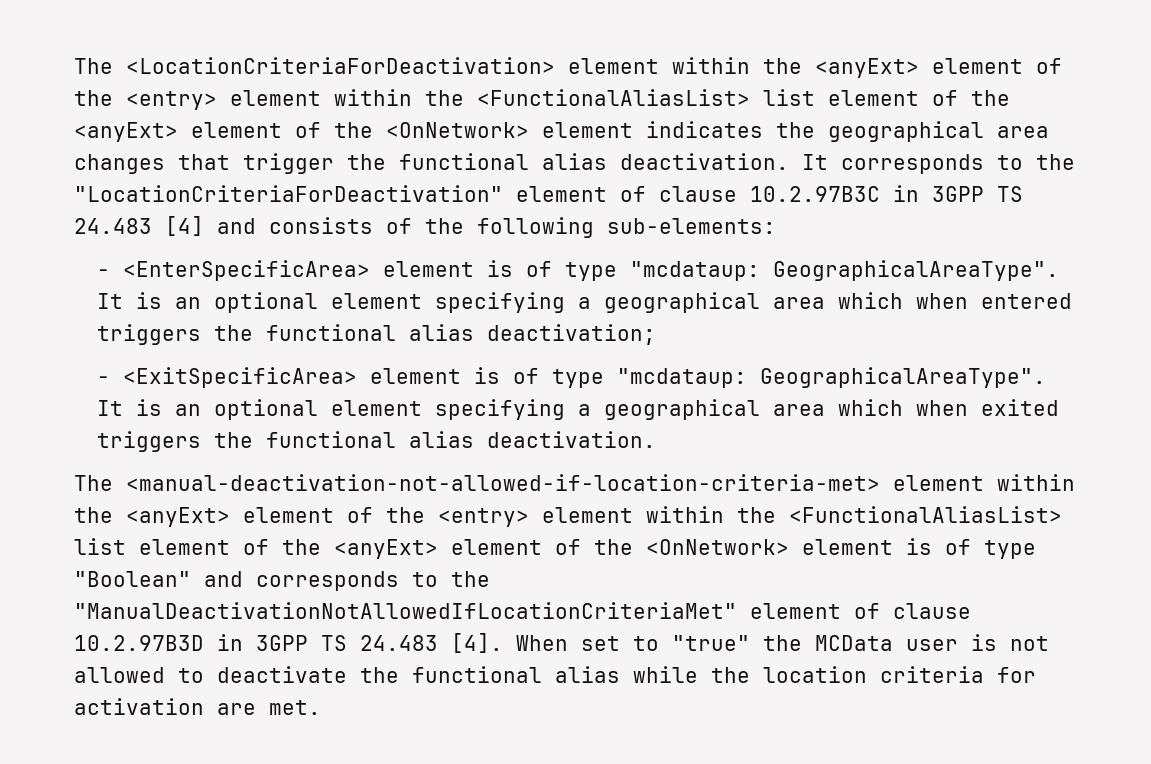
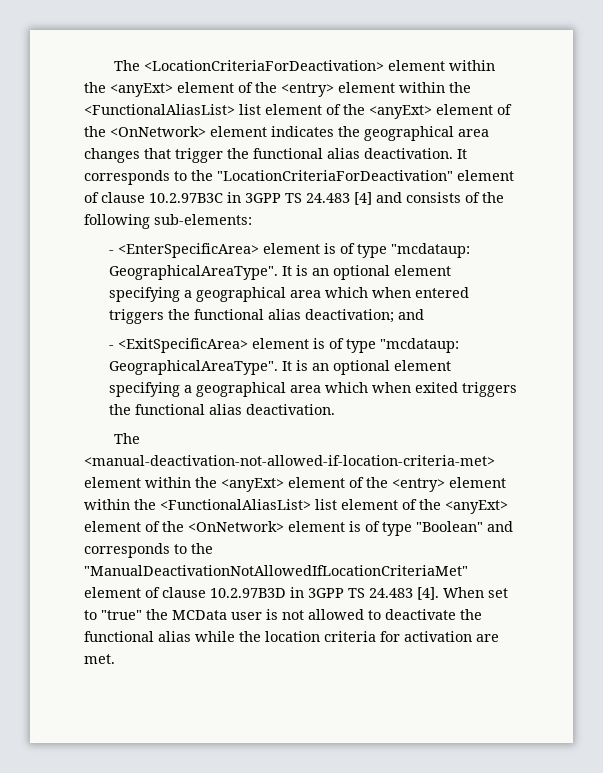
- It is an optional element specifying a geographical area which when entered triggers the functional alias deactivation;
+ It is an optional element specifying a geographical area which when entered triggers the functional alias deactivation; and

